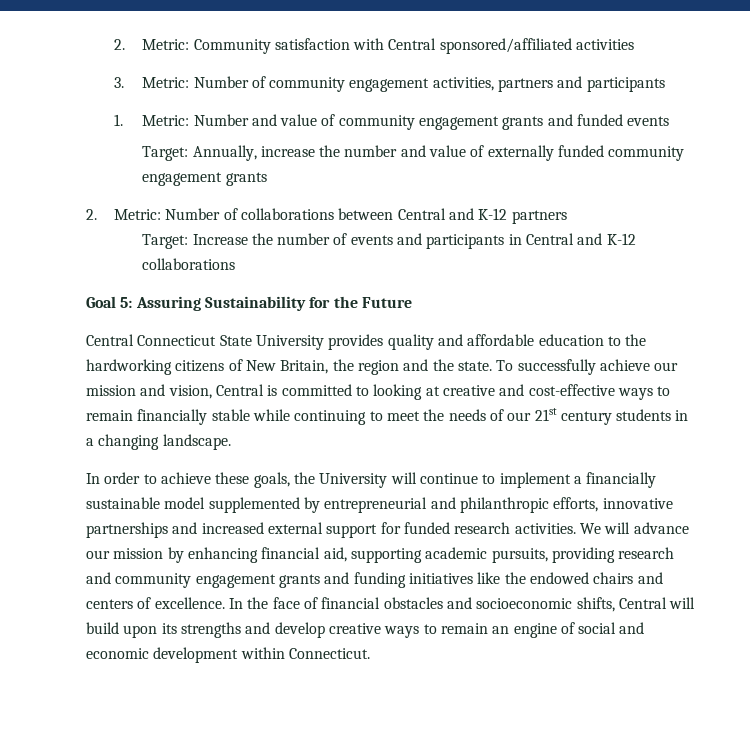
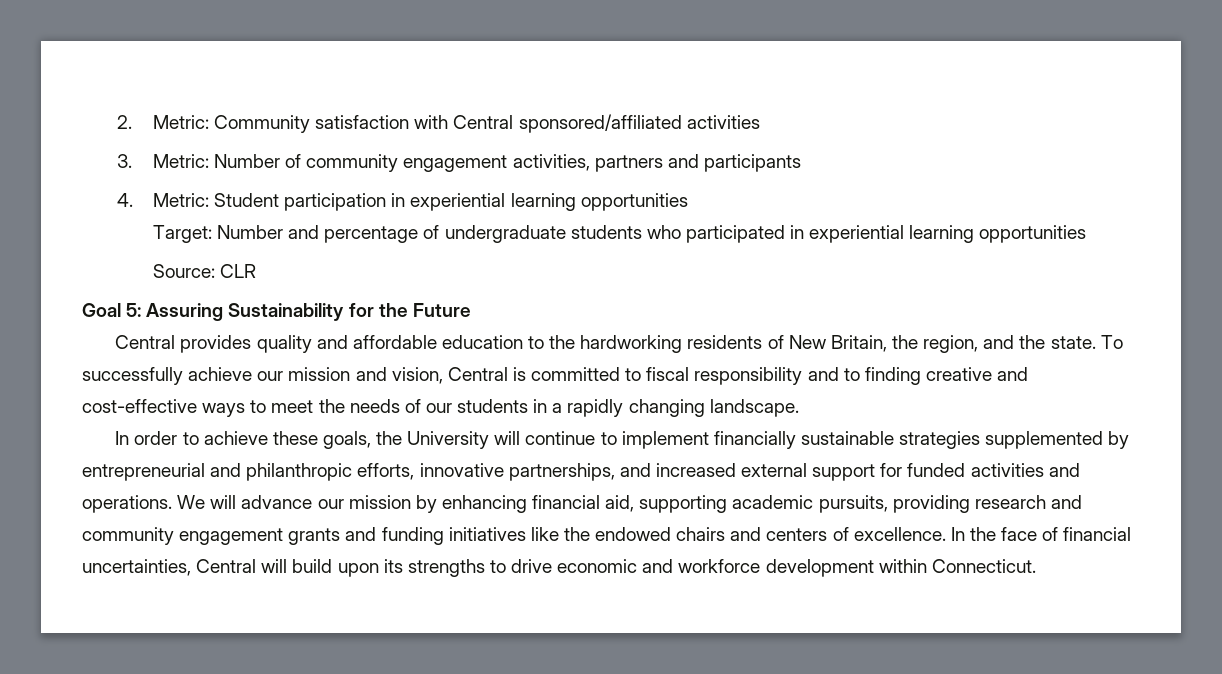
- 1. Metric: Number and value of community engagement grants and funded events
- Target: Annually, increase the number and value of externally funded community engagement grants
- 2. Metric: Number of collaborations between Central and K-12 partners
- Target: Increase the number of events and participants in Central and K-12 collaborations
+ 4. Metric: Student participation in experiential learning opportunities
+ Target: Number and percentage of undergraduate students who participated in experiential learning opportunities
+ Source: CLR
- Central Connecticut State University provides quality and affordable education to the hardworking citizens of New Britain, the region and the state.
+ Central provides quality and affordable education to the hardworking residents of New Britain, the region, and the state.
- To successfully achieve our mission and vision, Central is committed to looking at creative and cost-effective ways to remain financially stable while continuing to meet the needs of our 21st century students in a changing landscape.
+ To successfully achieve our mission and vision, Central is committed to fiscal responsibility and to finding creative and cost-effective ways to meet the needs of our students in a rapidly changing landscape.
- In order to achieve these goals, the University will continue to implement a financially sustainable model supplemented by entrepreneurial and philanthropic efforts, innovative partnerships and increased external support for funded research activities.
+ In order to achieve these goals, the University will continue to implement financially sustainable strategies supplemented by entrepreneurial and philanthropic efforts, innovative partnerships, and increased external support for funded activities and operations.
- In the face of financial obstacles and socioeconomic shifts, Central will build upon its strengths and develop creative ways to remain an engine of social and economic development within Connecticut.
+ In the face of financial uncertainties, Central will build upon its strengths to drive economic and workforce development within Connecticut.

